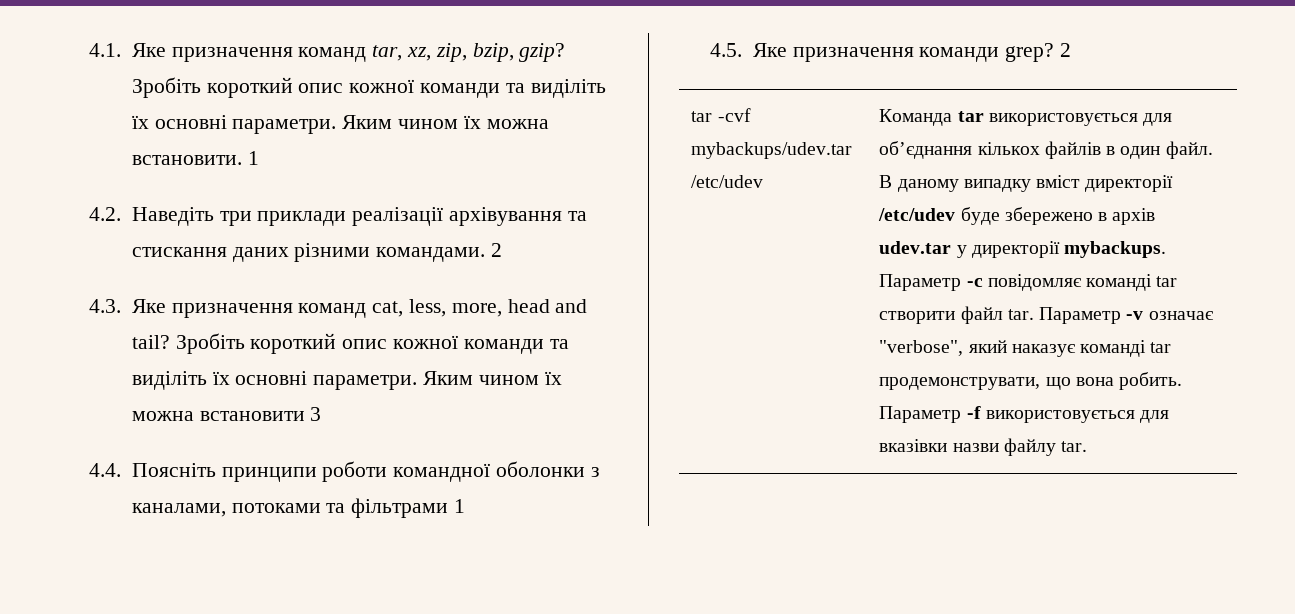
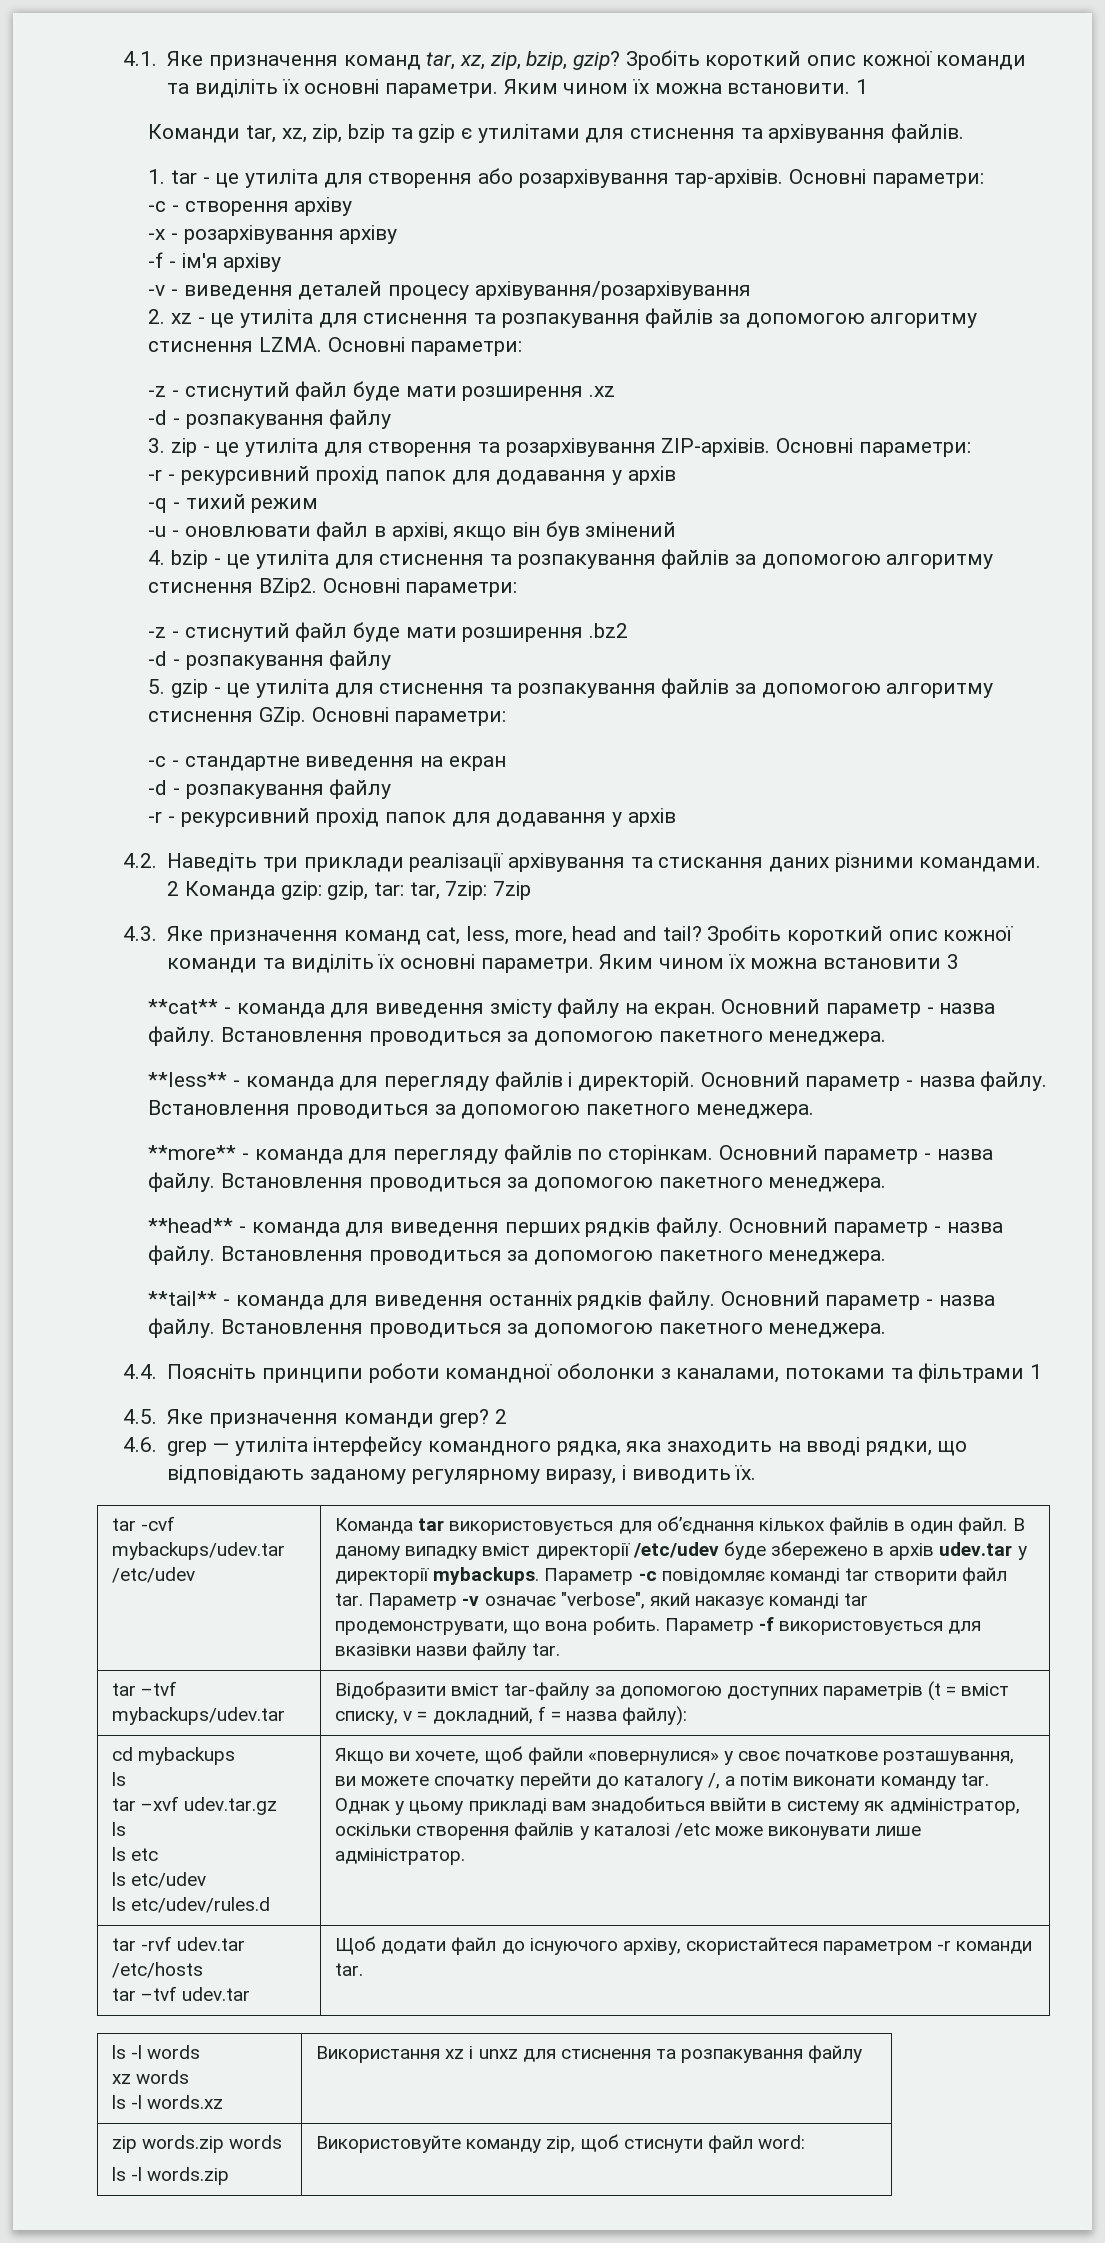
+ Команди tar, xz, zip, bzip та gzip є утилітами для стиснення та архівування файлів.
+ 1. tar - це утиліта для створення або розархівування тар-архівів. Основні параметри:
+ -c - створення архіву
+ -x - розархівування архіву
+ -f - ім'я архіву
+ -v - виведення деталей процесу архівування/розархівування
+ 2. xz - це утиліта для стиснення та розпакування файлів за допомогою алгоритму стиснення LZMA. Основні параметри:
+ -z - стиснутий файл буде мати розширення .xz
+ -d - розпакування файлу
+ 3. zip - це утиліта для створення та розархівування ZIP-архівів. Основні параметри:
+ -r - рекурсивний прохід папок для додавання у архів
+ -q - тихий режим
+ -u - оновлювати файл в архіві, якщо він був змінений
+ 4. bzip - це утиліта для стиснення та розпакування файлів за допомогою алгоритму стиснення BZip2. Основні параметри:
+ -z - стиснутий файл буде мати розширення .bz2
+ -d - розпакування файлу
+ 5. gzip - це утиліта для стиснення та розпакування файлів за допомогою алгоритму стиснення GZip. Основні параметри:
+ -c - стандартне виведення на екран
+ -d - розпакування файлу
+ -r - рекурсивний прохід папок для додавання у архів
- 4.2. Наведіть три приклади реалізації архівування та стискання даних різними командами. 2
+ 4.2. Наведіть три приклади реалізації архівування та стискання даних різними командами. 2 Команда gzip: gzip, tar: tar, 7zip: 7zip
+ **cat** - команда для виведення змісту файлу на екран. Основний параметр - назва файлу. Встановлення проводиться за допомогою пакетного менеджера.
+ **less** - команда для перегляду файлів і директорій. Основний параметр - назва файлу. Встановлення проводиться за допомогою пакетного менеджера.
+ **more** - команда для перегляду файлів по сторінкам. Основний параметр - назва файлу. Встановлення проводиться за допомогою пакетного менеджера.
+ **head** - команда для виведення перших рядків файлу. Основний параметр - назва файлу. Встановлення проводиться за допомогою пакетного менеджера.
+ **tail** - команда для виведення останніх рядків файлу. Основний параметр - назва файлу. Встановлення проводиться за допомогою пакетного менеджера.
+ 4.6. grep — утиліта інтерфейсу командного рядка, яка знаходить на вводі рядки, що відповідають заданому регулярному виразу, і виводить їх.
+ tar –tvf mybackups/udev.tar | Відобразити вміст tar-файлу за допомогою доступних параметрів (t = вміст списку, v = докладний, f = назва файлу):
+ cd mybackups
+ ls
+ tar –xvf udev.tar.gz
+ ls
+ ls etc
+ ls etc/udev
+ ls etc/udev/rules.d | Якщо ви хочете, щоб файли «повернулися» у своє початкове розташування, ви можете спочатку перейти до каталогу /, а потім виконати команду tar. Однак у цьому прикладі вам знадобиться ввійти в систему як адміністратор, оскільки створення файлів у каталозі /etc може виконувати лише адміністратор.
+ tar -rvf udev.tar /etc/hosts
+ tar –tvf udev.tar | Щоб додати файл до існуючого архіву, скористайтеся параметром -r команди tar.
+ ls -l words
+ xz words
+ ls -l words.xz | Використання xz і unxz для стиснення та розпакування файлу
+ zip words.zip words
+ ls -l words.zip | Використовуйте команду zip, щоб стиснути файл word:

